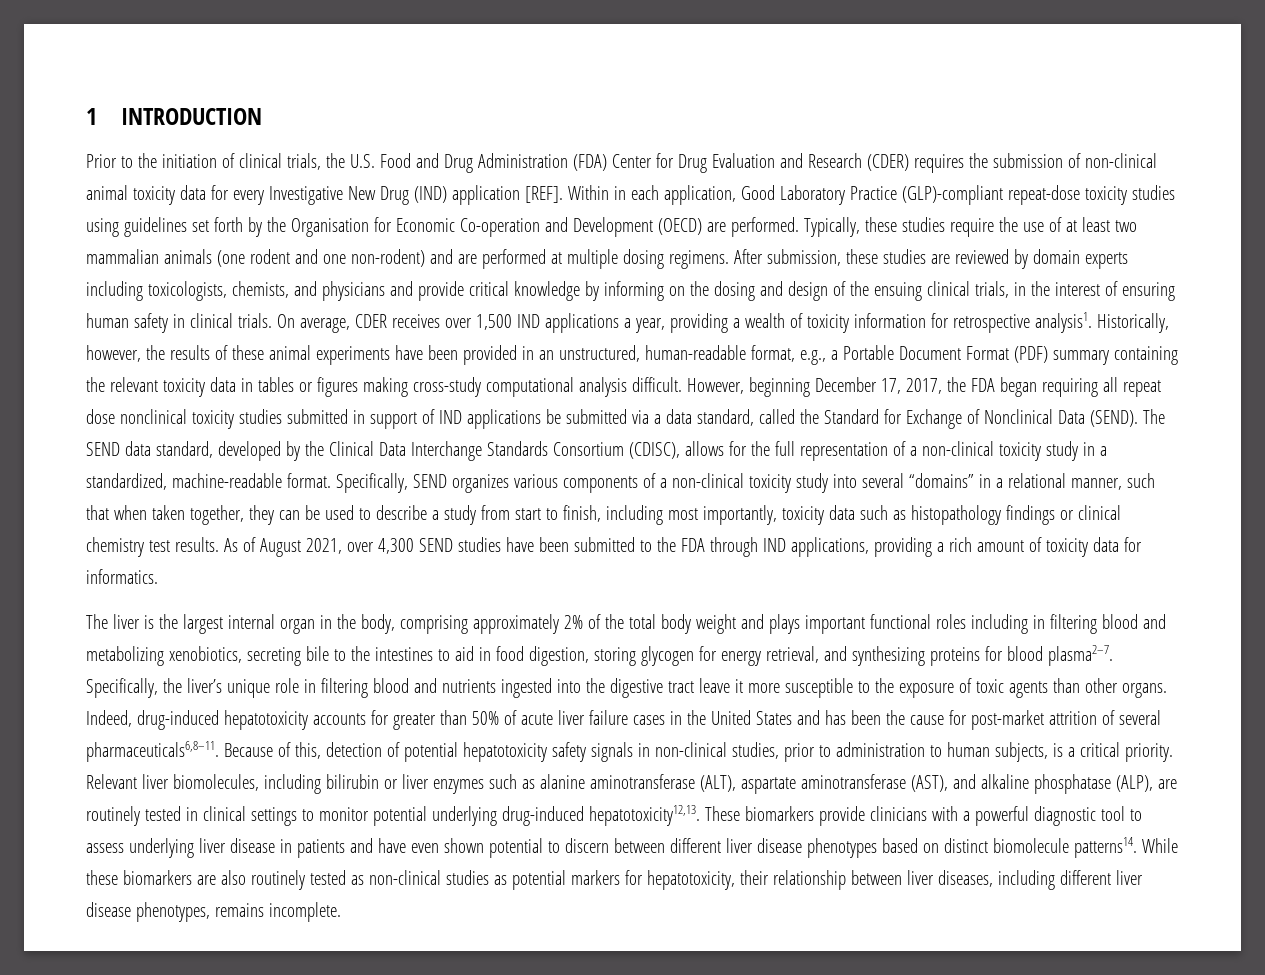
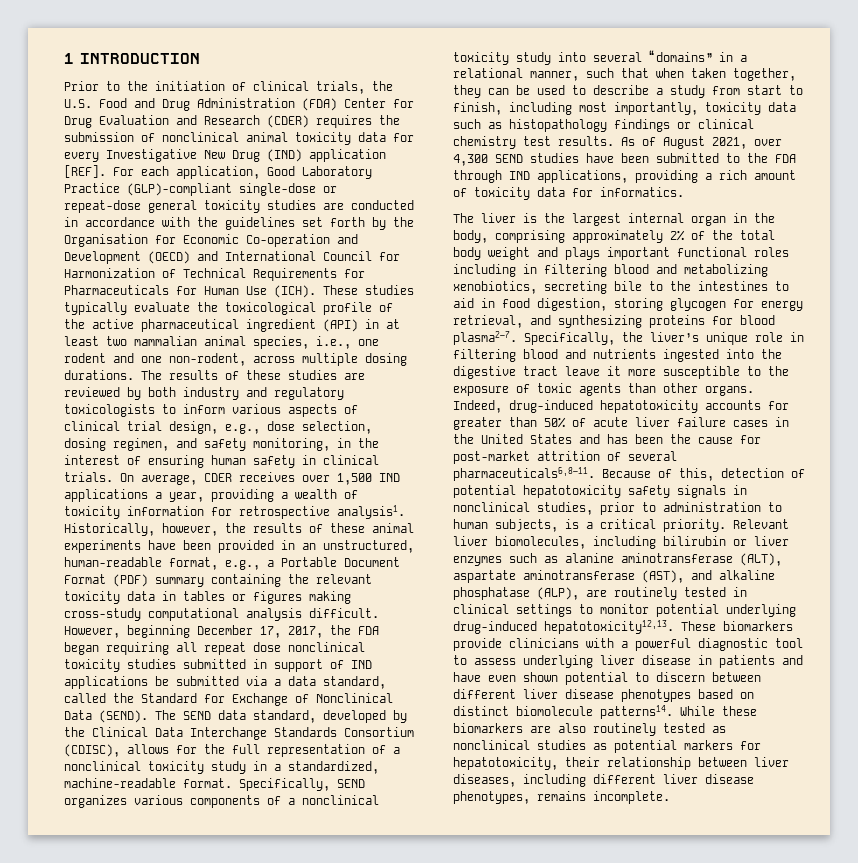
- Prior to the initiation of clinical trials, the U.S. Food and Drug Administration (FDA) Center for Drug Evaluation and Research (CDER) requires the submission of non-clinical animal toxicity data for every Investigative New Drug (IND) application [REF].
+ Prior to the initiation of clinical trials, the U.S. Food and Drug Administration (FDA) Center for Drug Evaluation and Research (CDER) requires the submission of nonclinical animal toxicity data for every Investigative New Drug (IND) application [REF].
- Within in each application, Good Laboratory Practice (GLP)-compliant repeat-dose toxicity studies using guidelines set forth by the Organisation for Economic Co-operation and Development (OECD) are performed. Typically, these studies require the use of at least two mammalian animals (one rodent and one non-rodent) and are performed at multiple dosing regimens. After submission, these studies are reviewed by domain experts including toxicologists, chemists, and physicians and provide critical knowledge by informing on the dosing and design of the ensuing clinical trials, in the interest of ensuring human safety in clinical trials.
+ For each application, Good Laboratory Practice (GLP)-compliant single-dose or repeat-dose general toxicity studies are conducted in accordance with the guidelines set forth by the Organisation for Economic Co-operation and Development (OECD) and International Council for Harmonization of Technical Requirements for Pharmaceuticals for Human Use (ICH). These studies typically evaluate the toxicological profile of the active pharmaceutical ingredient (API) in at least two mammalian animal species, i.e., one rodent and one non-rodent, across multiple dosing durations. The results of these studies are reviewed by both industry and regulatory toxicologists to inform various aspects of clinical trial design, e.g., dose selection, dosing regimen, and safety monitoring, in the interest of ensuring human safety in clinical trials.
- The SEND data standard, developed by the Clinical Data Interchange Standards Consortium (CDISC), allows for the full representation of a non-clinical toxicity study in a standardized, machine-readable format.
+ The SEND data standard, developed by the Clinical Data Interchange Standards Consortium (CDISC), allows for the full representation of a nonclinical toxicity study in a standardized, machine-readable format.
- Specifically, SEND organizes various components of a non-clinical toxicity study into several “domains” in a relational manner, such that when taken together, they can be used to describe a study from start to finish, including most importantly, toxicity data such as histopathology findings or clinical chemistry test results.
+ Specifically, SEND organizes various components of a nonclinical toxicity study into several “domains” in a relational manner, such that when taken together, they can be used to describe a study from start to finish, including most importantly, toxicity data such as histopathology findings or clinical chemistry test results.
- Because of this, detection of potential hepatotoxicity safety signals in non-clinical studies, prior to administration to human subjects, is a critical priority.
+ Because of this, detection of potential hepatotoxicity safety signals in nonclinical studies, prior to administration to human subjects, is a critical priority.
- While these biomarkers are also routinely tested as non-clinical studies as potential markers for hepatotoxicity, their relationship between liver diseases, including different liver disease phenotypes, remains incomplete.
+ While these biomarkers are also routinely tested as nonclinical studies as potential markers for hepatotoxicity, their relationship between liver diseases, including different liver disease phenotypes, remains incomplete.

